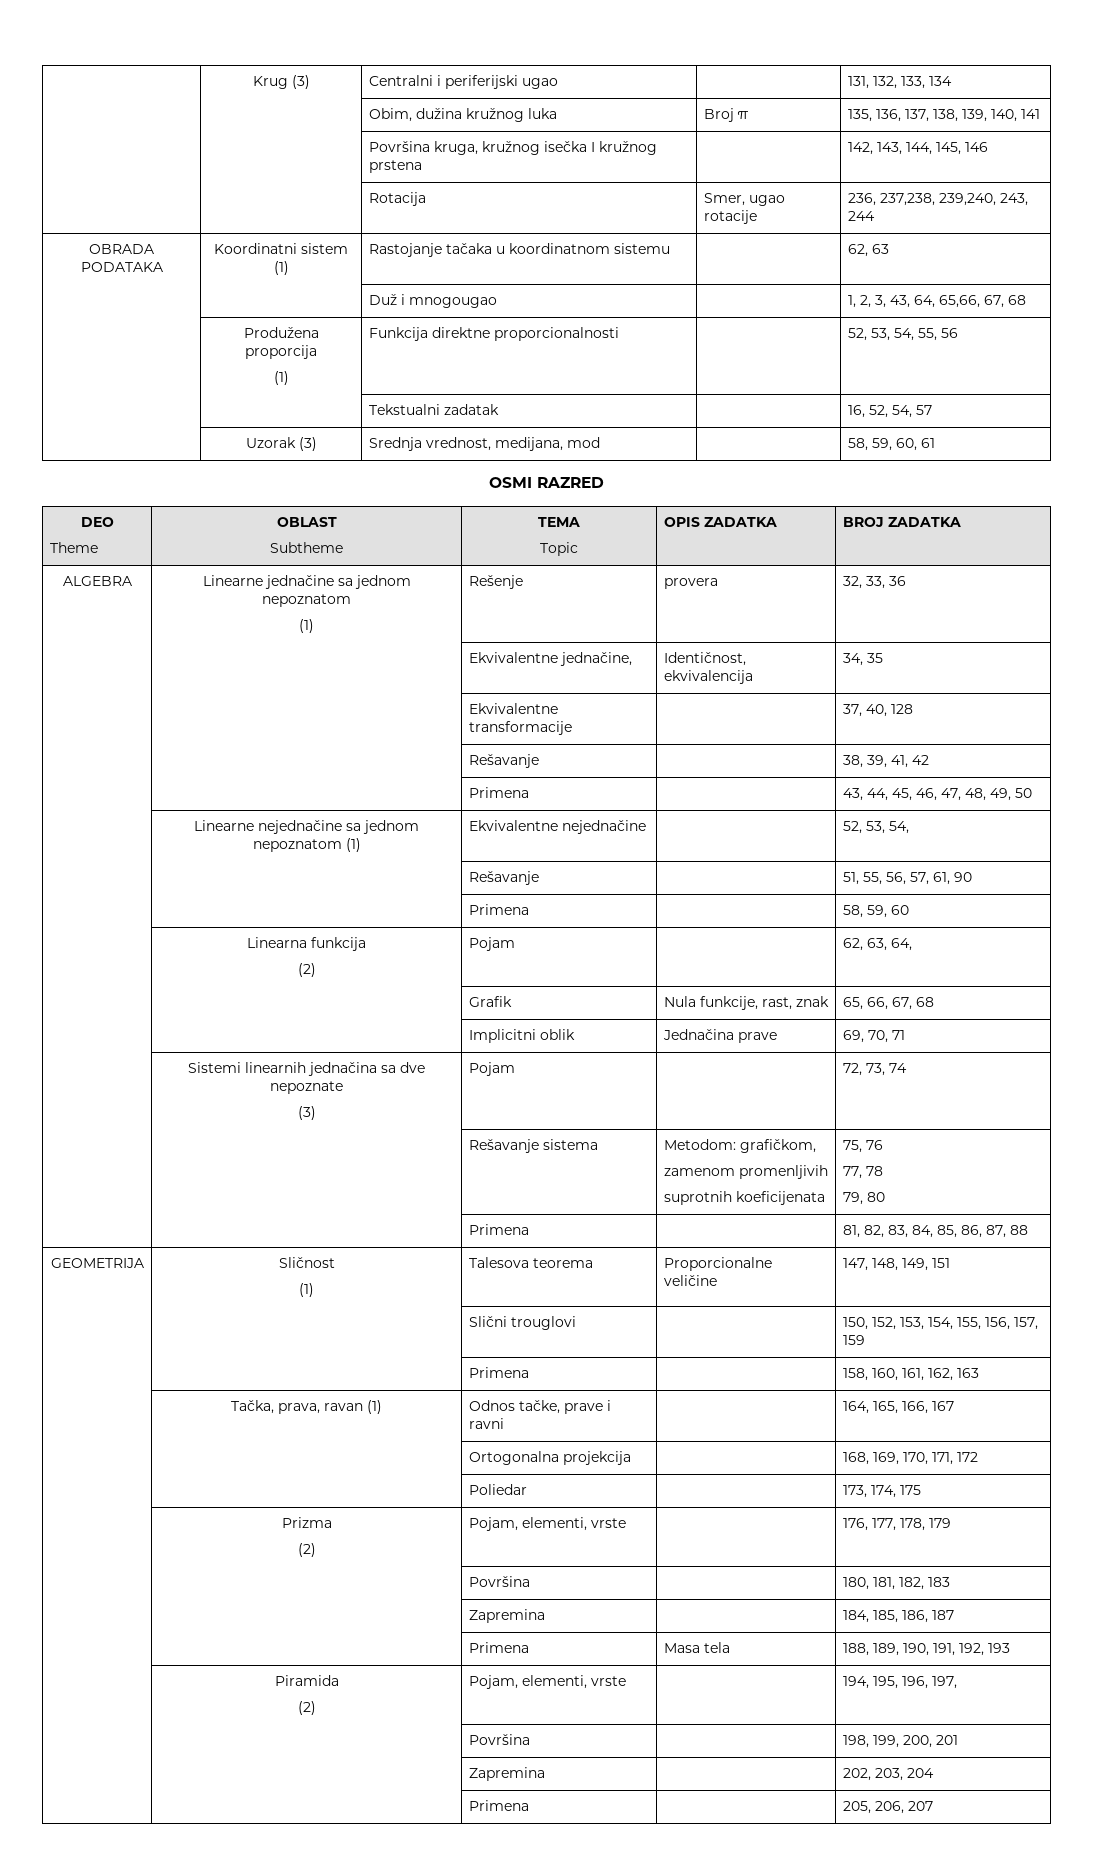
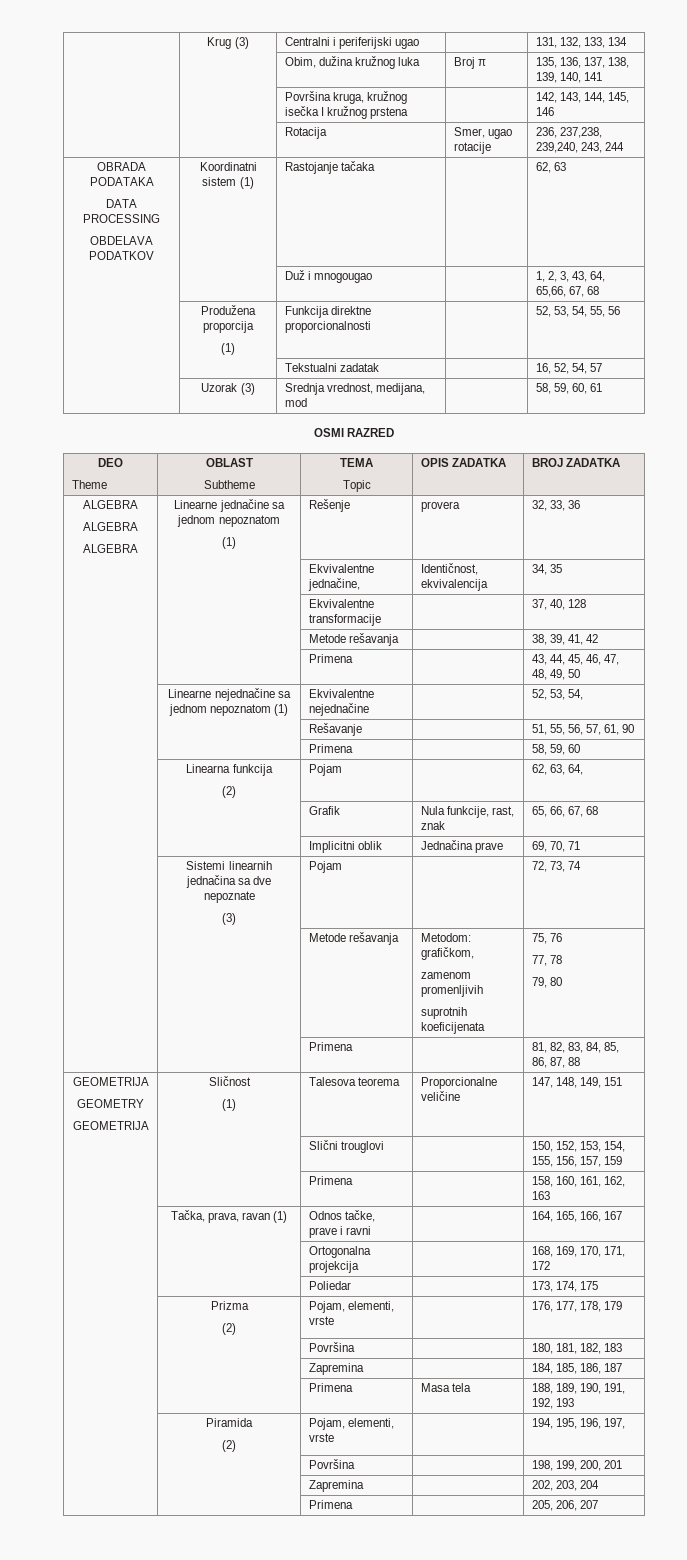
- OBRADA PODATAKA | Koordinatni sistem (1) | Rastojanje tačaka u koordinatnom sistemu | | 62, 63
+ OBRADA PODATAKA
+ DATA PROCESSING
+ OBDELAVA PODATKOV | Koordinatni sistem (1) | Rastojanje tačaka | | 62, 63
  DEO
  Theme | OBLAST
  Subtheme | TEMA
  Topic | OPIS ZADATKA | BROJ ZADATKA
+ ALGEBRA
+ ALGEBRA
- | | Rešavanje | | 38, 39, 41, 42
+ | | Metode rešavanja | | 38, 39, 41, 42
- | | Rešavanje sistema | Metodom: grafičkom,
+ | | Metode rešavanja | Metodom: grafičkom,
  | | Primena | | 81, 82, 83, 84, 85, 86, 87, 88
+ GEOMETRIJA
+ GEOMETRY

